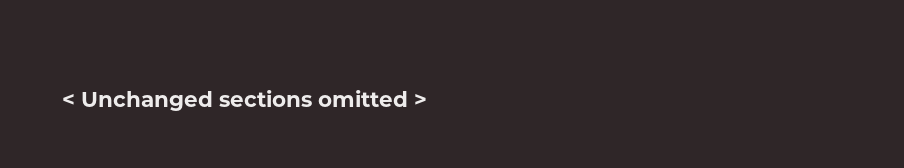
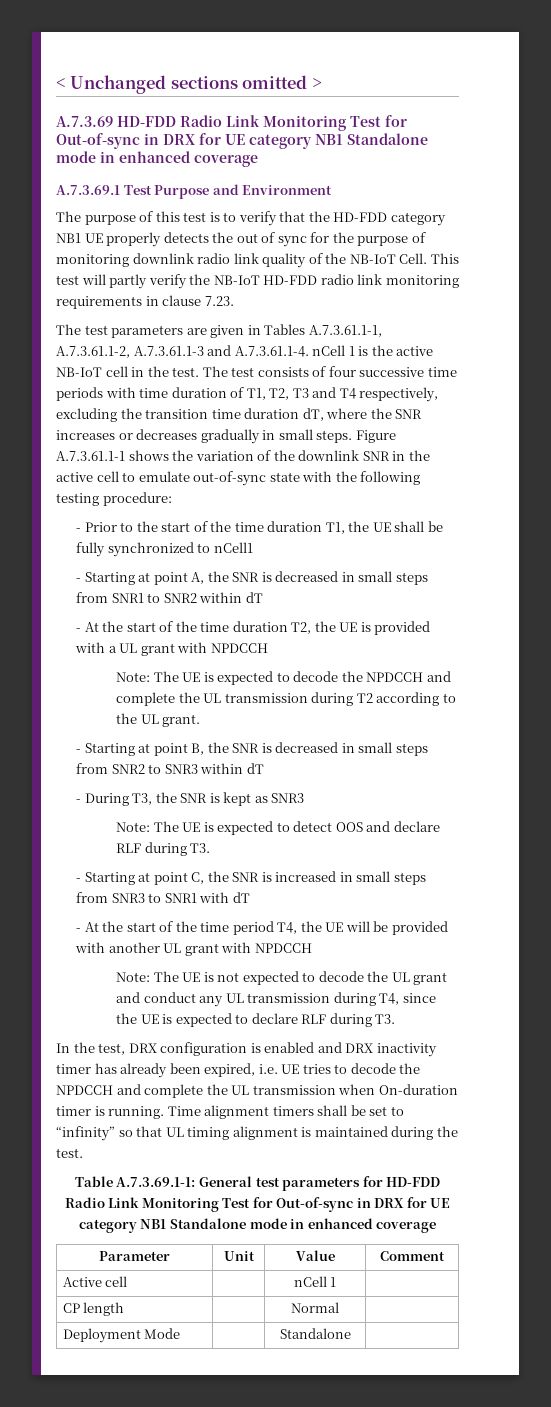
+ A.7.3.69 HD-FDD Radio Link Monitoring Test for Out-of-sync in DRX for UE category NB1 Standalone mode in enhanced coverage
+ A.7.3.69.1 Test Purpose and Environment
+ The purpose of this test is to verify that the HD-FDD category NB1 UE properly detects the out of sync for the purpose of monitoring downlink radio link quality of the NB-IoT Cell. This test will partly verify the NB-IoT HD-FDD radio link monitoring requirements in clause 7.23.
+ The test parameters are given in Tables A.7.3.61.1-1, A.7.3.61.1-2, A.7.3.61.1-3 and A.7.3.61.1-4. nCell 1 is the active NB-IoT cell in the test. The test consists of four successive time periods with time duration of T1, T2, T3 and T4 respectively, excluding the transition time duration dT, where the SNR increases or decreases gradually in small steps. Figure A.7.3.61.1-1 shows the variation of the downlink SNR in the active cell to emulate out-of-sync state with the following testing procedure:
+ - Prior to the start of the time duration T1, the UE shall be fully synchronized to nCell1
+ - Starting at point A, the SNR is decreased in small steps from SNR1 to SNR2 within dT
+ - At the start of the time duration T2, the UE is provided with a UL grant with NPDCCH
+ Note: The UE is expected to decode the NPDCCH and complete the UL transmission during T2 according to the UL grant.
+ - Starting at point B, the SNR is decreased in small steps from SNR2 to SNR3 within dT
+ - During T3, the SNR is kept as SNR3
+ Note: The UE is expected to detect OOS and declare RLF during T3.
+ - Starting at point C, the SNR is increased in small steps from SNR3 to SNR1 with dT
+ - At the start of the time period T4, the UE will be provided with another UL grant with NPDCCH
+ Note: The UE is not expected to decode the UL grant and conduct any UL transmission during T4, since the UE is expected to declare RLF during T3.
+ In the test, DRX configuration is enabled and DRX inactivity timer has already been expired, i.e. UE tries to decode the NPDCCH and complete the UL transmission when On-duration timer is running. Time alignment timers shall be set to “infinity” so that UL timing alignment is maintained during the test.
+ Table A.7.3.69.1-1: General test parameters for HD-FDD Radio Link Monitoring Test for Out-of-sync in DRX for UE category NB1 Standalone mode in enhanced coverage
+ Parameter | Unit | Value | Comment
+ Active cell | | nCell 1 |
+ CP length | | Normal |
+ Deployment Mode | | Standalone |

